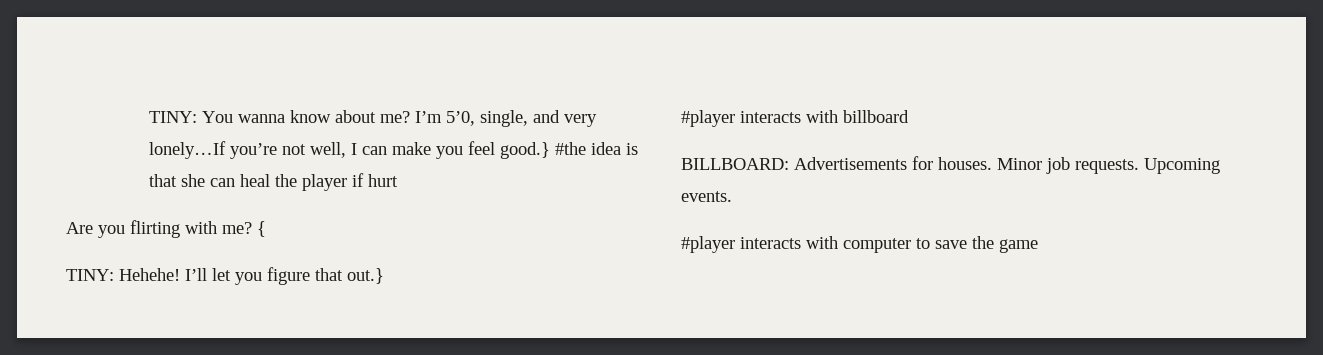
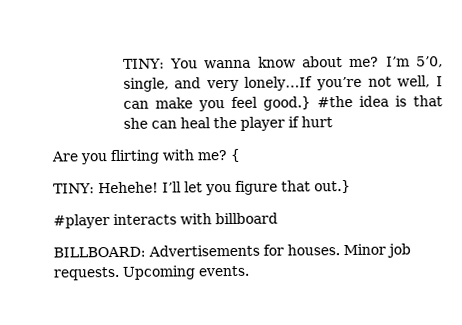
- #player interacts with computer to save the game

